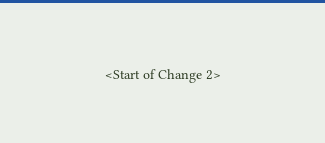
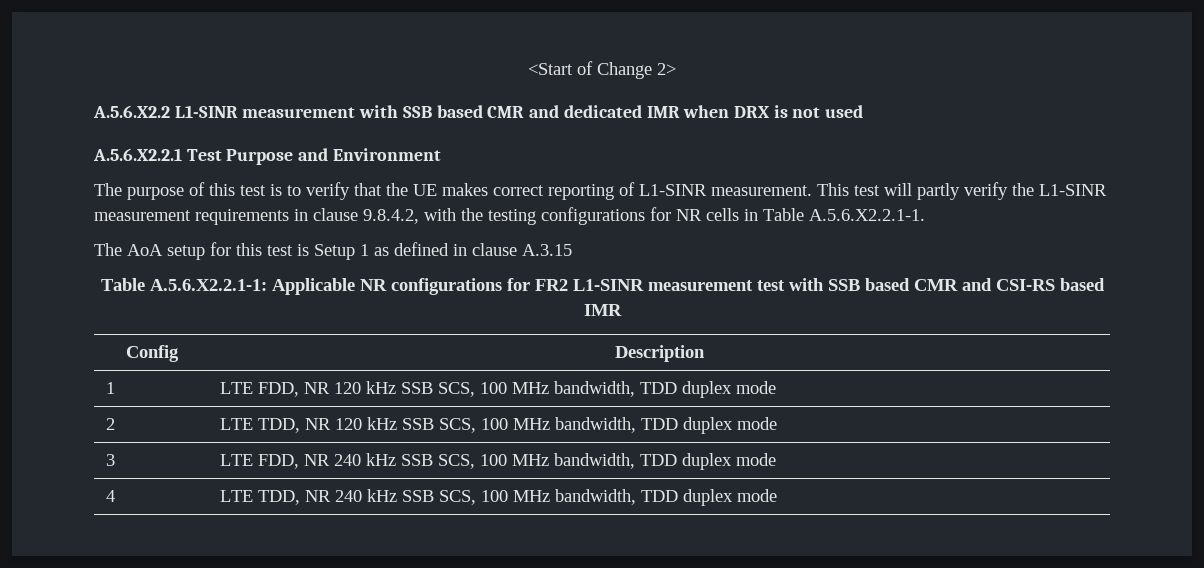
+ A.5.6.X2.2 L1-SINR measurement with SSB based CMR and dedicated IMR when DRX is not used
+ A.5.6.X2.2.1 Test Purpose and Environment
+ The purpose of this test is to verify that the UE makes correct reporting of L1-SINR measurement. This test will partly verify the L1-SINR measurement requirements in clause 9.8.4.2, with the testing configurations for NR cells in Table A.5.6.X2.2.1-1.
+ The AoA setup for this test is Setup 1 as defined in clause A.3.15
+ Table A.5.6.X2.2.1-1: Applicable NR configurations for FR2 L1-SINR measurement test with SSB based CMR and CSI-RS based IMR
+ Config | Description
+ 1 | LTE FDD, NR 120 kHz SSB SCS, 100 MHz bandwidth, TDD duplex mode
+ 2 | LTE TDD, NR 120 kHz SSB SCS, 100 MHz bandwidth, TDD duplex mode
+ 3 | LTE FDD, NR 240 kHz SSB SCS, 100 MHz bandwidth, TDD duplex mode
+ 4 | LTE TDD, NR 240 kHz SSB SCS, 100 MHz bandwidth, TDD duplex mode

